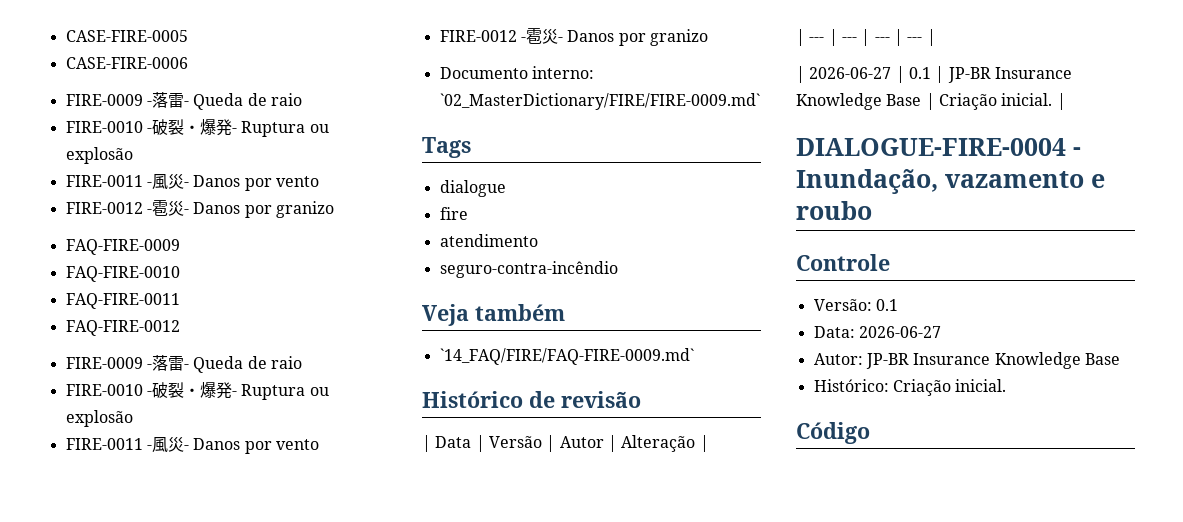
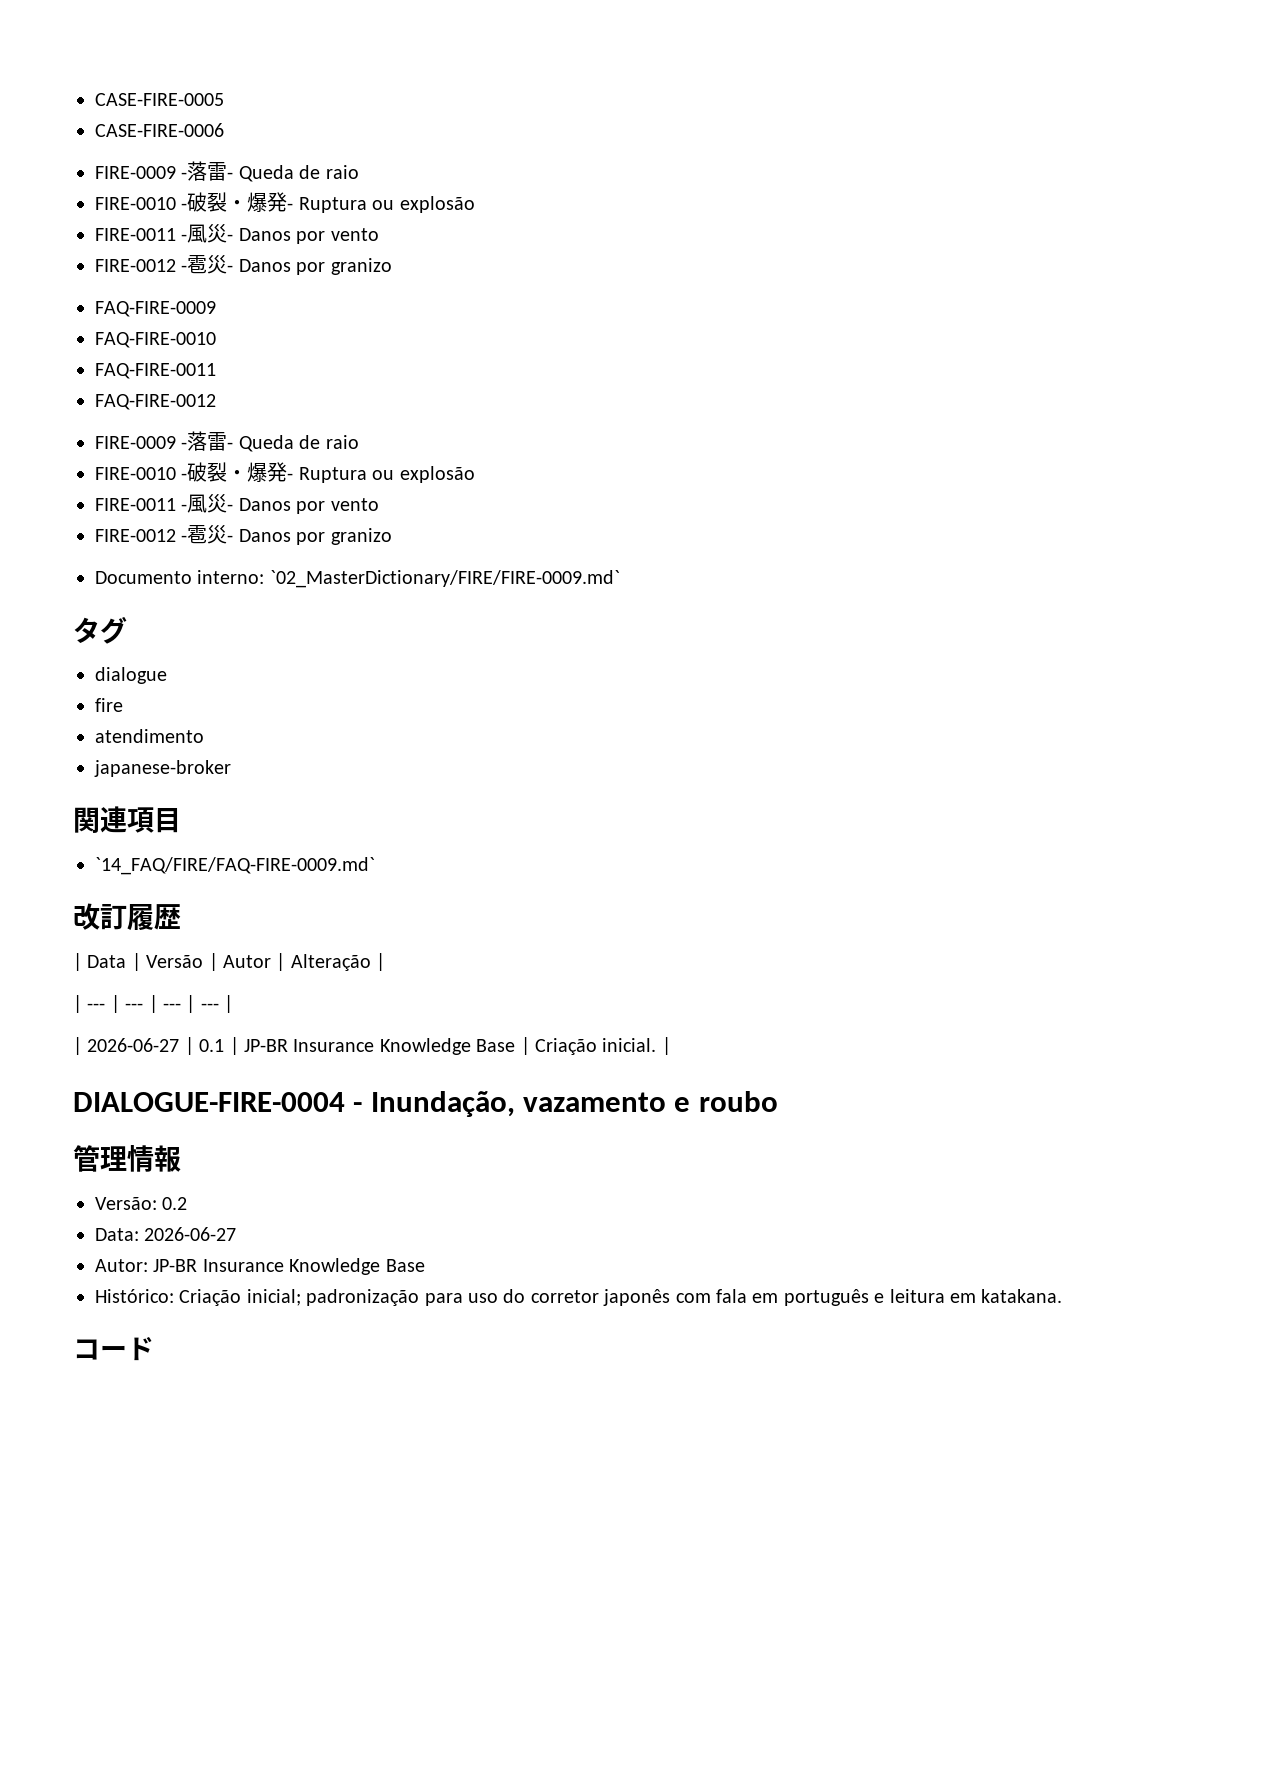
- Tags
+ タグ
- seguro-contra-incêndio
- Veja também
+ japanese-broker
+ 関連項目
  `14_FAQ/FIRE/FAQ-FIRE-0009.md`
- Histórico de revisão
+ 改訂履歴
- Controle
+ 管理情報
- Versão: 0.1
+ Versão: 0.2
- Histórico: Criação inicial.
- Código
+ Histórico: Criação inicial; padronização para uso do corretor japonês com fala em português e leitura em katakana.
+ コード

